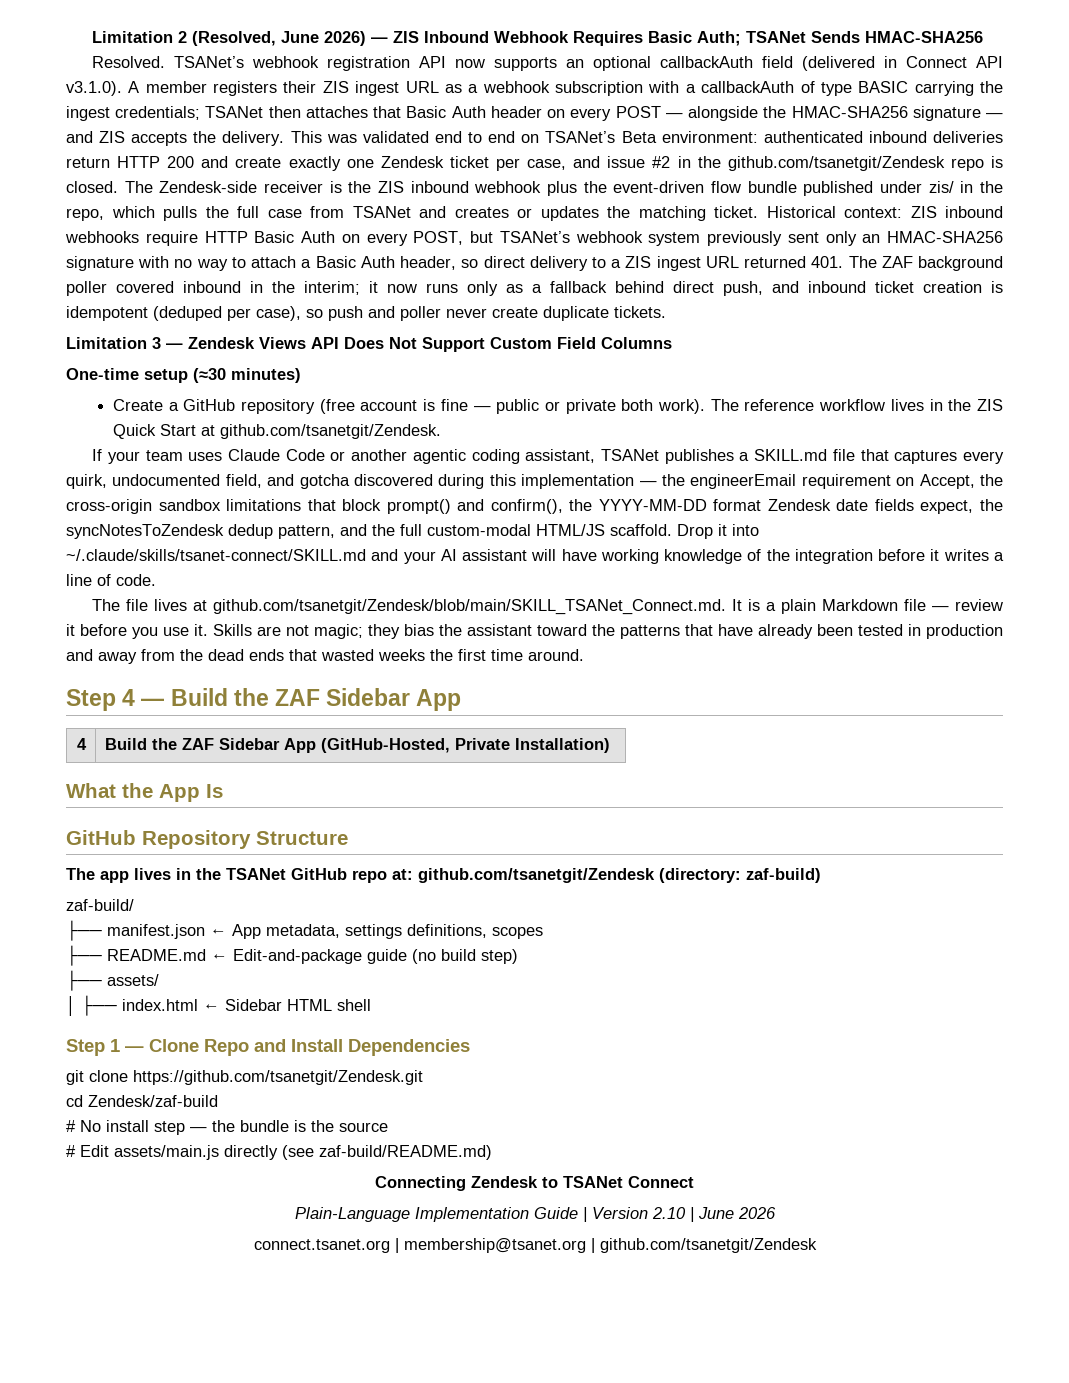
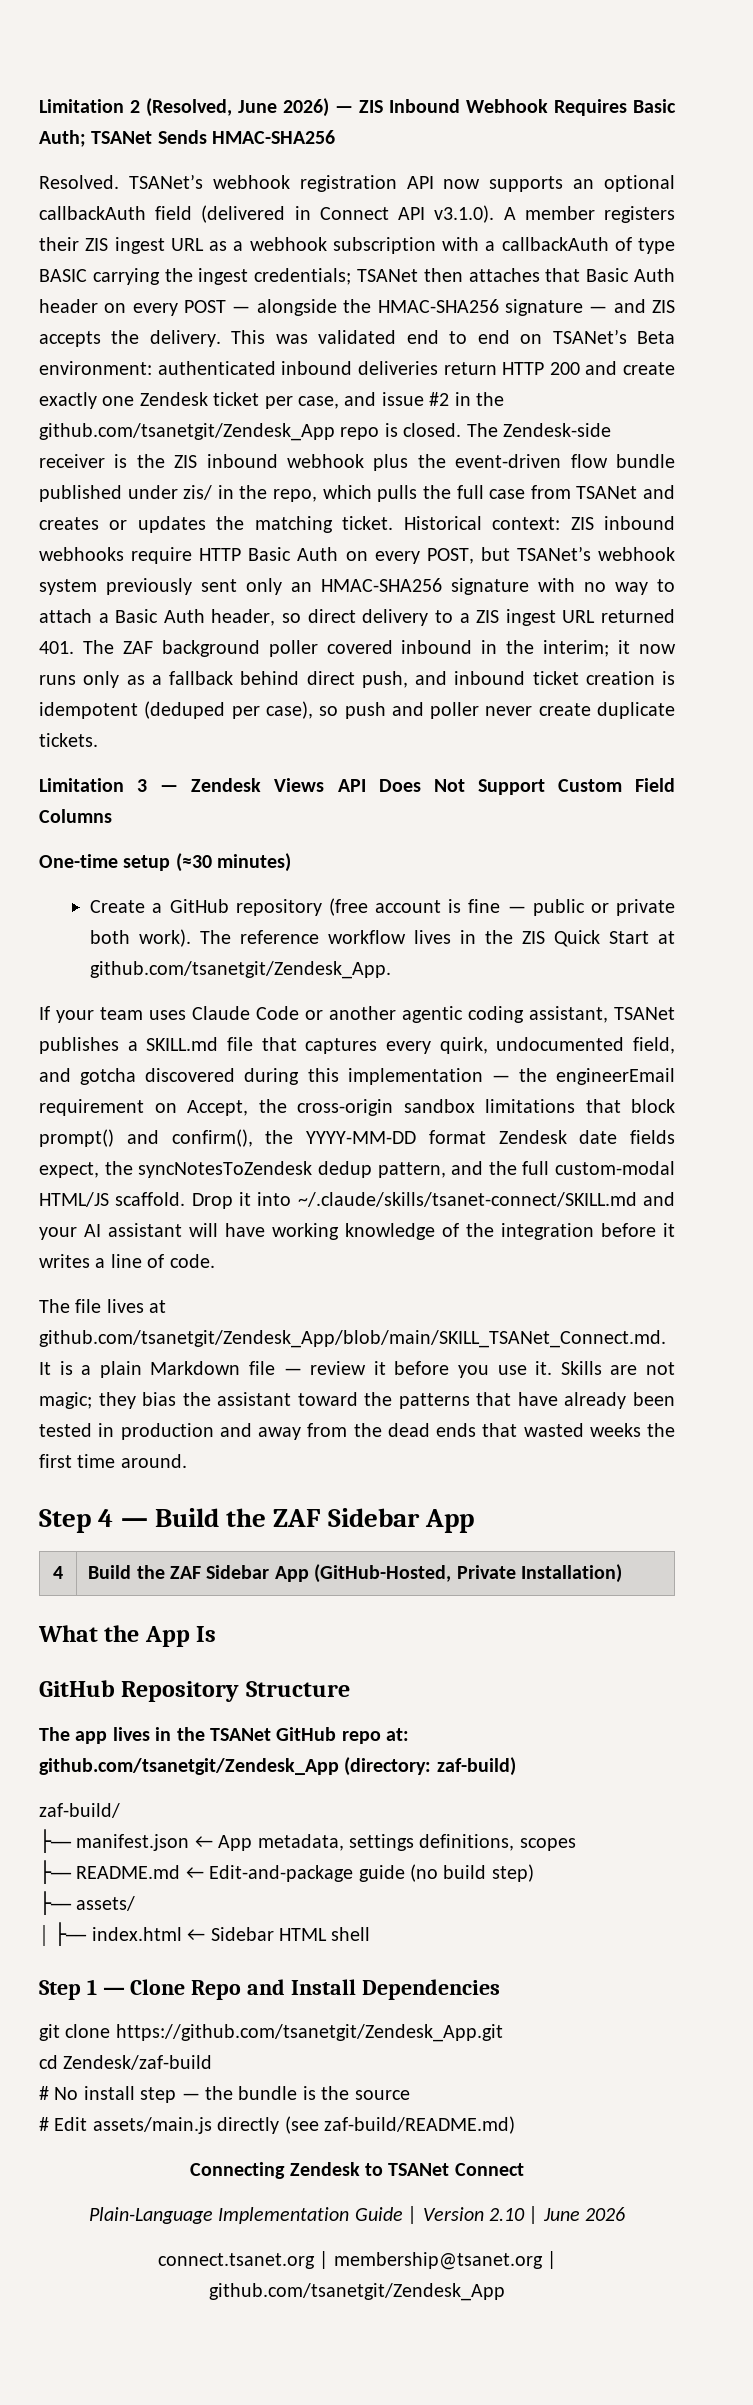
- This was validated end to end on TSANet’s Beta environment: authenticated inbound deliveries return HTTP 200 and create exactly one Zendesk ticket per case, and issue #2 in the github.com/tsanetgit/Zendesk repo is closed.
+ This was validated end to end on TSANet’s Beta environment: authenticated inbound deliveries return HTTP 200 and create exactly one Zendesk ticket per case, and issue #2 in the github.com/tsanetgit/Zendesk_App repo is closed.
- The reference workflow lives in the ZIS Quick Start at github.com/tsanetgit/Zendesk.
+ The reference workflow lives in the ZIS Quick Start at github.com/tsanetgit/Zendesk_App.
- The file lives at github.com/tsanetgit/Zendesk/blob/main/SKILL_TSANet_Connect.md. It is a plain Markdown file — review it before you use it.
+ The file lives at github.com/tsanetgit/Zendesk_App/blob/main/SKILL_TSANet_Connect.md. It is a plain Markdown file — review it before you use it.
- The app lives in the TSANet GitHub repo at: github.com/tsanetgit/Zendesk (directory: zaf-build)
+ The app lives in the TSANet GitHub repo at: github.com/tsanetgit/Zendesk_App (directory: zaf-build)
- git clone https://github.com/tsanetgit/Zendesk.git
+ git clone https://github.com/tsanetgit/Zendesk_App.git
- connect.tsanet.org | membership@tsanet.org | github.com/tsanetgit/Zendesk
+ connect.tsanet.org | membership@tsanet.org | github.com/tsanetgit/Zendesk_App

